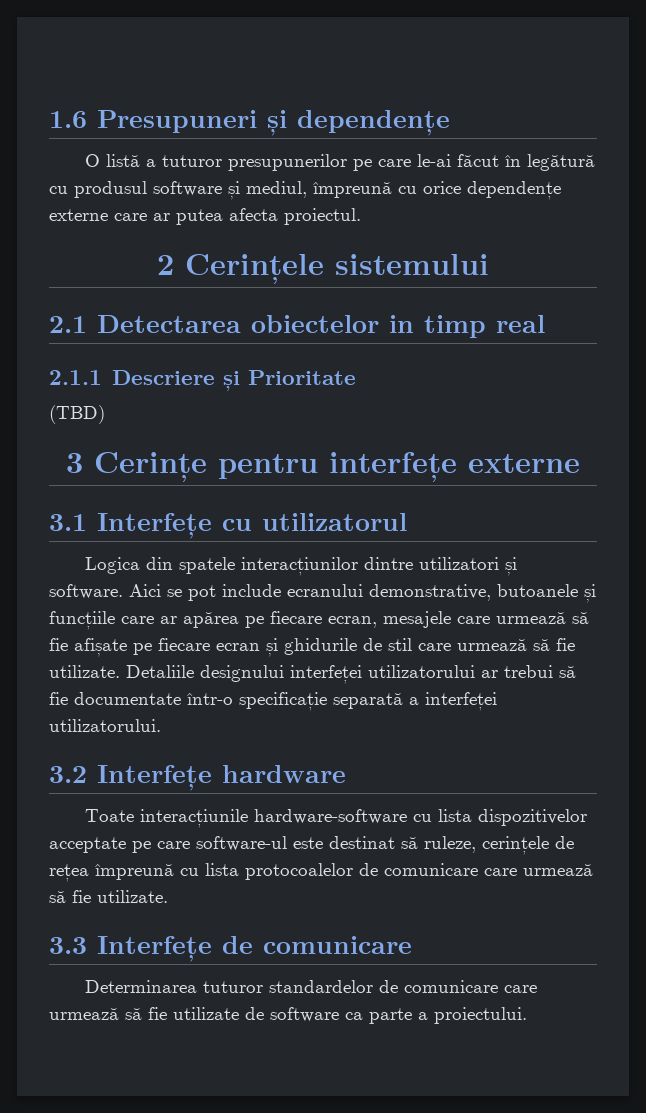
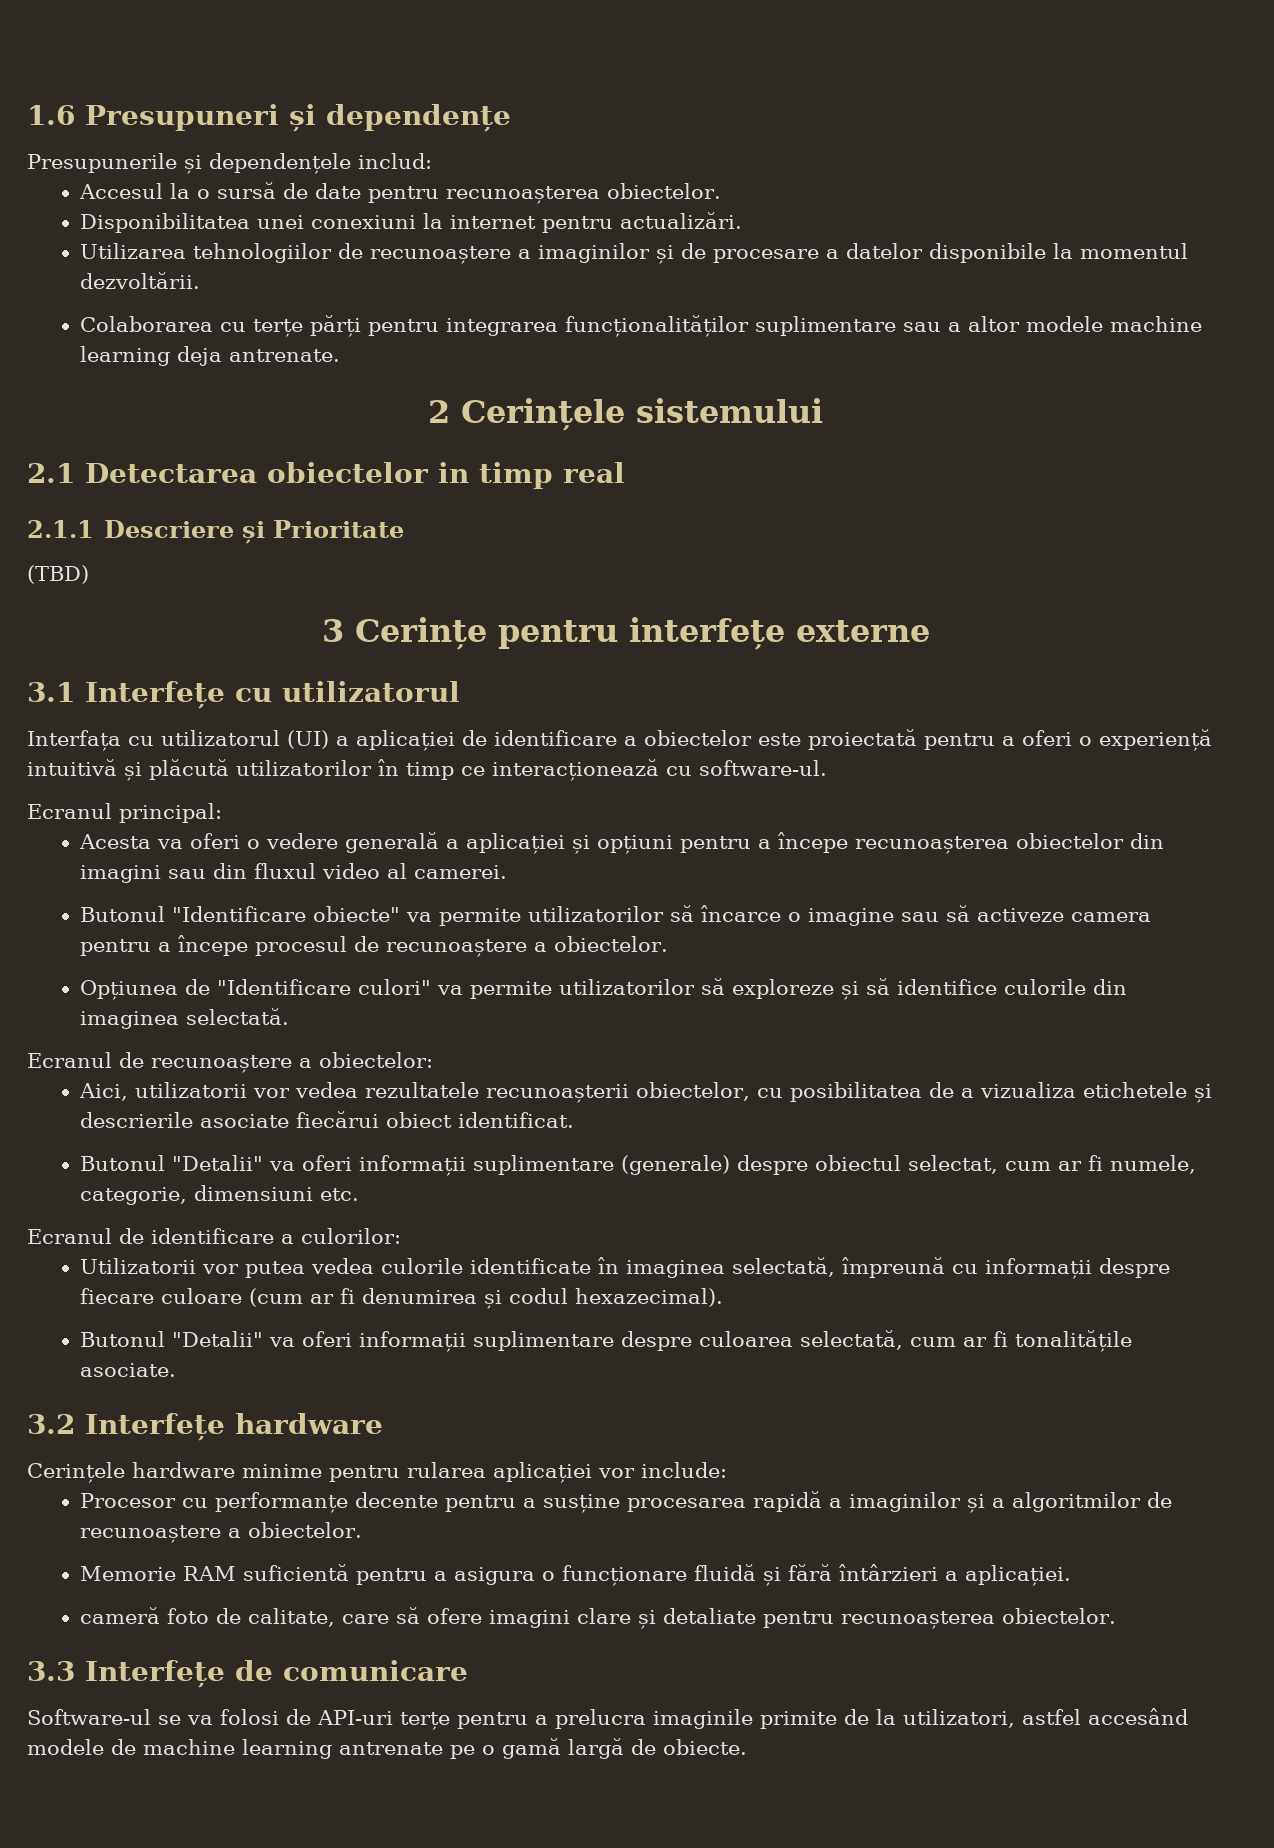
- O listă a tuturor presupunerilor pe care le-ai făcut în legătură cu produsul software și mediul, împreună cu orice dependențe externe care ar putea afecta proiectul.
+ Presupunerile și dependențele includ:
+ Accesul la o sursă de date pentru recunoașterea obiectelor.
+ Disponibilitatea unei conexiuni la internet pentru actualizări.
+ Utilizarea tehnologiilor de recunoaștere a imaginilor și de procesare a datelor disponibile la momentul dezvoltării.
+ Colaborarea cu terțe părți pentru integrarea funcționalităților suplimentare sau a altor modele machine learning deja antrenate.
- Logica din spatele interacțiunilor dintre utilizatori și software. Aici se pot include ecranului demonstrative, butoanele și funcțiile care ar apărea pe fiecare ecran, mesajele care urmează să fie afișate pe fiecare ecran și ghidurile de stil care urmează să fie utilizate. Detaliile designului interfeței utilizatorului ar trebui să fie documentate într-o specificație separată a interfeței utilizatorului.
+ Interfața cu utilizatorul (UI) a aplicației de identificare a obiectelor este proiectată pentru a oferi o experiență intuitivă și plăcută utilizatorilor în timp ce interacționează cu software-ul.
+ Ecranul principal:
+ Acesta va oferi o vedere generală a aplicației și opțiuni pentru a începe recunoașterea obiectelor din imagini sau din fluxul video al camerei.
+ Butonul "Identificare obiecte" va permite utilizatorilor să încarce o imagine sau să activeze camera pentru a începe procesul de recunoaștere a obiectelor.
+ Opțiunea de "Identificare culori" va permite utilizatorilor să exploreze și să identifice culorile din imaginea selectată.
+ Ecranul de recunoaștere a obiectelor:
+ Aici, utilizatorii vor vedea rezultatele recunoașterii obiectelor, cu posibilitatea de a vizualiza etichetele și descrierile asociate fiecărui obiect identificat.
+ Butonul "Detalii" va oferi informații suplimentare (generale) despre obiectul selectat, cum ar fi numele, categorie, dimensiuni etc.
+ Ecranul de identificare a culorilor:
+ Utilizatorii vor putea vedea culorile identificate în imaginea selectată, împreună cu informații despre fiecare culoare (cum ar fi denumirea și codul hexazecimal).
+ Butonul "Detalii" va oferi informații suplimentare despre culoarea selectată, cum ar fi tonalitățile asociate.
  3.2 Interfețe hardware
- Toate interacțiunile hardware-software cu lista dispozitivelor acceptate pe care software-ul este destinat să ruleze, cerințele de rețea împreună cu lista protocoalelor de comunicare care urmează să fie utilizate.
+ Cerințele hardware minime pentru rularea aplicației vor include:
+ Procesor cu performanțe decente pentru a susține procesarea rapidă a imaginilor și a algoritmilor de recunoaștere a obiectelor.
+ Memorie RAM suficientă pentru a asigura o funcționare fluidă și fără întârzieri a aplicației.
+ cameră foto de calitate, care să ofere imagini clare și detaliate pentru recunoașterea obiectelor.
  3.3 Interfețe de comunicare
- Determinarea tuturor standardelor de comunicare care urmează să fie utilizate de software ca parte a proiectului.
+ Software-ul se va folosi de API-uri terțe pentru a prelucra imaginile primite de la utilizatori, astfel accesând modele de machine learning antrenate pe o gamă largă de obiecte.

